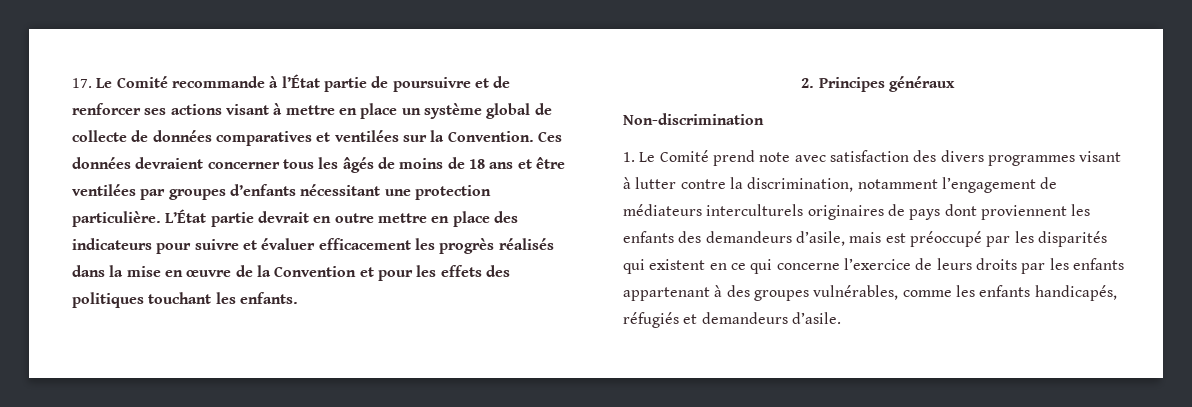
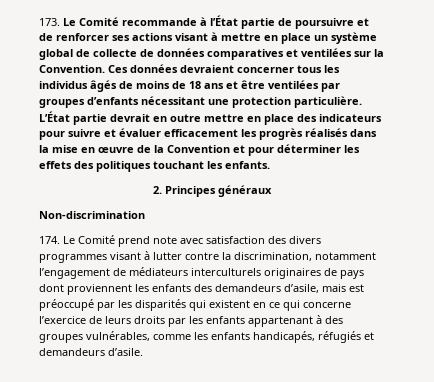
- 17. Le Comité recommande à l’État partie de poursuivre et de renforcer ses actions visant à mettre en place un système global de collecte de données comparatives et ventilées sur la Convention.
+ 173. Le Comité recommande à l’État partie de poursuivre et de renforcer ses actions visant à mettre en place un système global de collecte de données comparatives et ventilées sur la Convention.
- Ces données devraient concerner tous les âgés de moins de 18 ans et être ventilées par groupes d’enfants nécessitant une protection particulière.
+ Ces données devraient concerner tous les individus âgés de moins de 18 ans et être ventilées par groupes d’enfants nécessitant une protection particulière.
- L’État partie devrait en outre mettre en place des indicateurs pour suivre et évaluer efficacement les progrès réalisés dans la mise en œuvre de la Convention et pour les effets des politiques touchant les enfants.
+ L’État partie devrait en outre mettre en place des indicateurs pour suivre et évaluer efficacement les progrès réalisés dans la mise en œuvre de la Convention et pour déterminer les effets des politiques touchant les enfants.
- 1. Le Comité prend note avec satisfaction des divers programmes visant à lutter contre la discrimination, notamment l’engagement de médiateurs interculturels originaires de pays dont proviennent les enfants des demandeurs d’asile, mais est préoccupé par les disparités qui existent en ce qui concerne l’exercice de leurs droits par les enfants appartenant à des groupes vulnérables, comme les enfants handicapés, réfugiés et demandeurs d’asile.
+ 174. Le Comité prend note avec satisfaction des divers programmes visant à lutter contre la discrimination, notamment l’engagement de médiateurs interculturels originaires de pays dont proviennent les enfants des demandeurs d’asile, mais est préoccupé par les disparités qui existent en ce qui concerne l’exercice de leurs droits par les enfants appartenant à des groupes vulnérables, comme les enfants handicapés, réfugiés et demandeurs d’asile.

